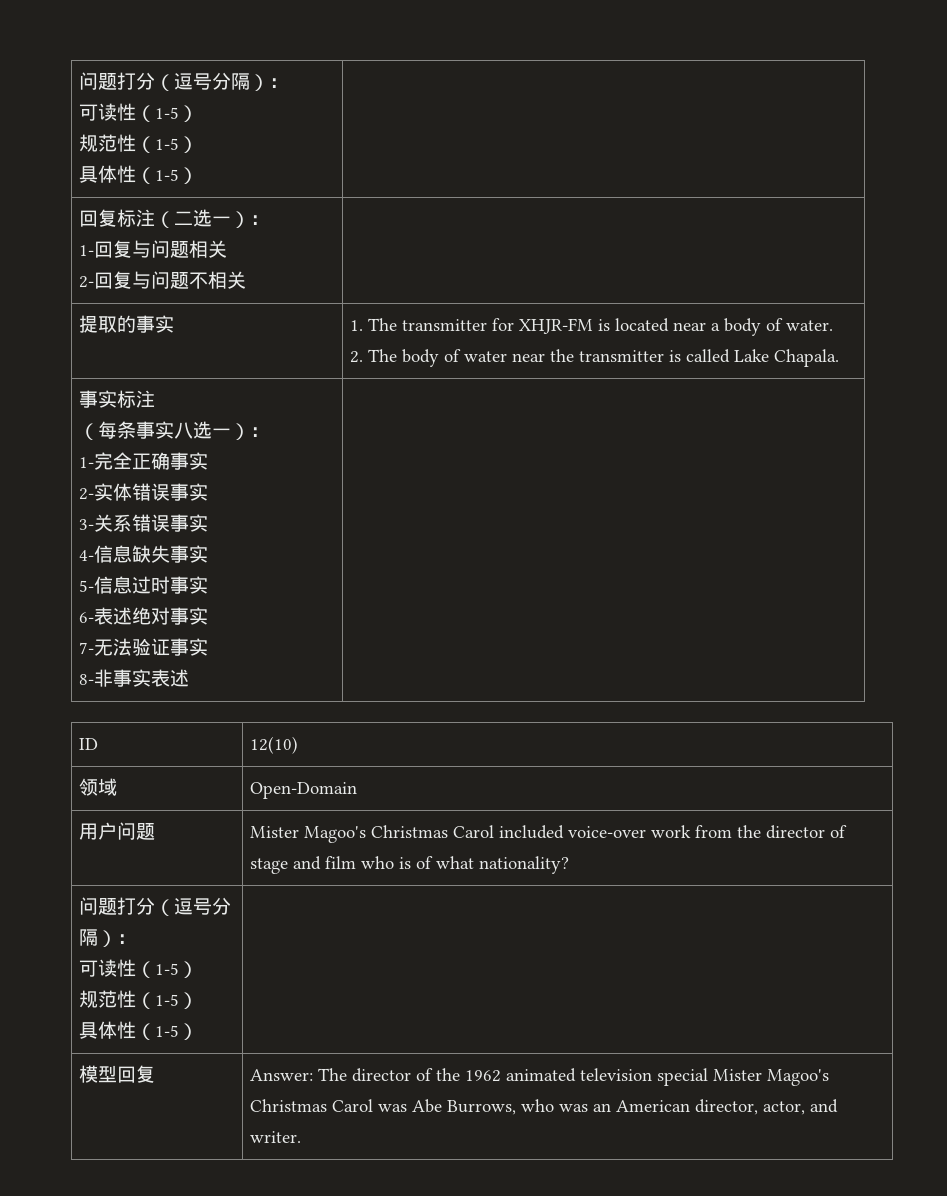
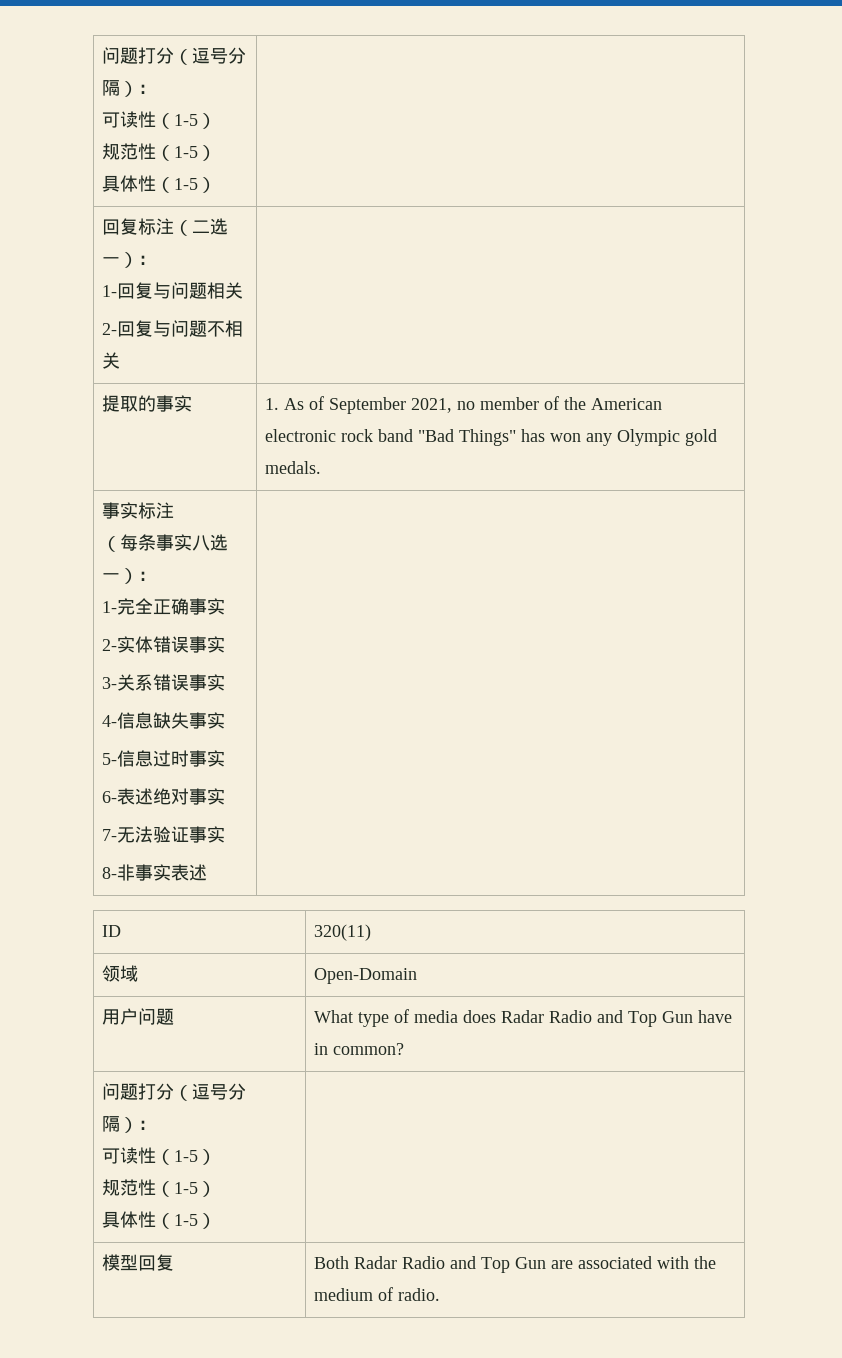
- 提取的事实 | 1. The transmitter for XHJR-FM is located near a body of water.
- 2. The body of water near the transmitter is called Lake Chapala.
+ 提取的事实 | 1. As of September 2021, no member of the American electronic rock band "Bad Things" has won any Olympic gold medals.
- ID | 12(10)
+ ID | 320(11)
- 用户问题 | Mister Magoo's Christmas Carol included voice-over work from the director of stage and film who is of what nationality?
+ 用户问题 | What type of media does Radar Radio and Top Gun have in common?
- 模型回复 | Answer: The director of the 1962 animated television special Mister Magoo's Christmas Carol was Abe Burrows, who was an American director, actor, and writer.
+ 模型回复 | Both Radar Radio and Top Gun are associated with the medium of radio.

